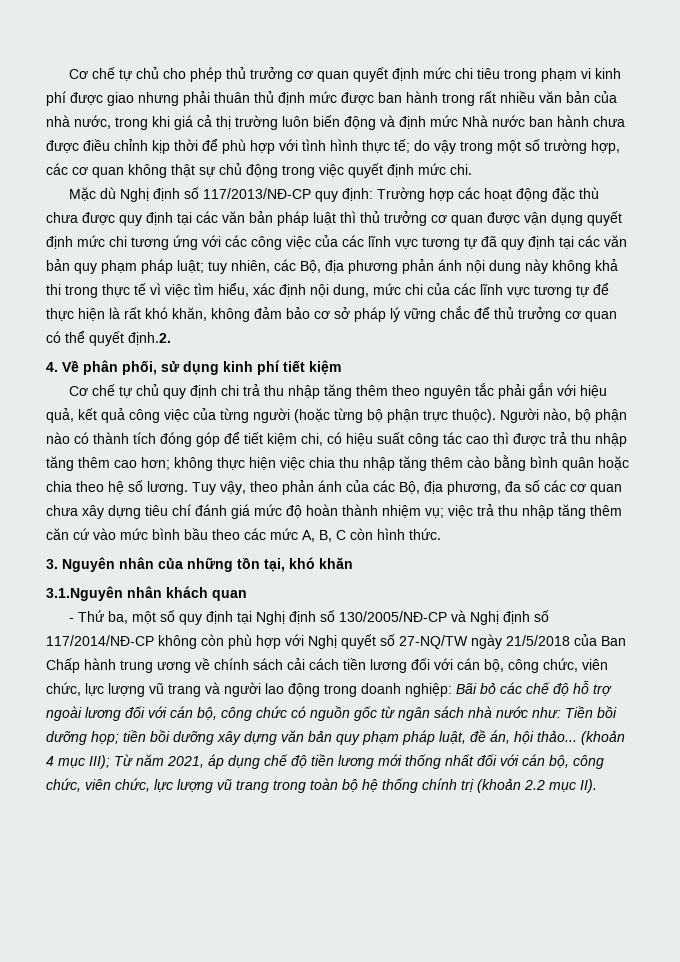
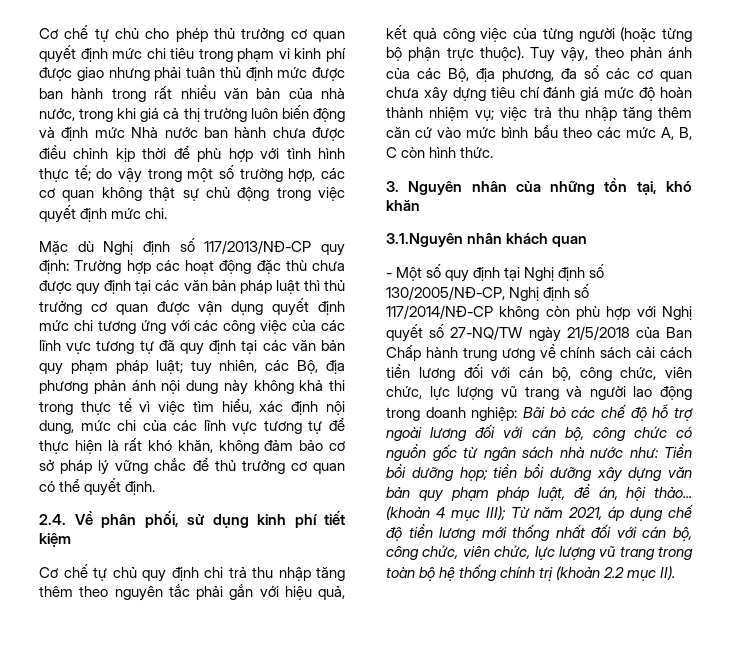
- Cơ chế tự chủ cho phép thủ trưởng cơ quan quyết định mức chi tiêu trong phạm vi kinh phí được giao nhưng phải thuân thủ định mức được ban hành trong rất nhiều văn bản của nhà nước, trong khi giá cả thị trường luôn biến động và định mức Nhà nước ban hành chưa được điều chỉnh kịp thời để phù hợp với tình hình thực tế;
+ Cơ chế tự chủ cho phép thủ trưởng cơ quan quyết định mức chi tiêu trong phạm vi kinh phí được giao nhưng phải tuân thủ định mức được ban hành trong rất nhiều văn bản của nhà nước, trong khi giá cả thị trường luôn biến động và định mức Nhà nước ban hành chưa được điều chỉnh kịp thời để phù hợp với tình hình thực tế;
- tuy nhiên, các Bộ, địa phương phản ánh nội dung này không khả thi trong thực tế vì việc tìm hiểu, xác định nội dung, mức chi của các lĩnh vực tương tự để thực hiện là rất khó khăn, không đảm bảo cơ sở pháp lý vững chắc để thủ trưởng cơ quan có thể quyết định.2.
- 4. Về phân phối, sử dụng kinh phí tiết kiệm
+ tuy nhiên, các Bộ, địa phương phản ánh nội dung này không khả thi trong thực tế vì việc tìm hiểu, xác định nội dung, mức chi của các lĩnh vực tương tự để thực hiện là rất khó khăn, không đảm bảo cơ sở pháp lý vững chắc để thủ trưởng cơ quan có thể quyết định.
+ 2.4. Về phân phối, sử dụng kinh phí tiết kiệm
- Người nào, bộ phận nào có thành tích đóng góp để tiết kiệm chi, có hiệu suất công tác cao thì được trả thu nhập tăng thêm cao hơn; không thực hiện việc chia thu nhập tăng thêm cào bằng bình quân hoặc chia theo hệ số lương.
- - Thứ ba, một số quy định tại Nghị định số 130/2005/NĐ-CP và Nghị định số 117/2014/NĐ-CP không còn phù hợp với Nghị quyết số 27-NQ/TW ngày 21/5/2018 của Ban Chấp hành trung ương về chính sách cải cách tiền lương đối với cán bộ, công chức, viên chức, lực lượng vũ trang và người lao động trong doanh nghiệp:
+ - Một số quy định tại Nghị định số 130/2005/NĐ-CP, Nghị định số 117/2014/NĐ-CP không còn phù hợp với Nghị quyết số 27-NQ/TW ngày 21/5/2018 của Ban Chấp hành trung ương về chính sách cải cách tiền lương đối với cán bộ, công chức, viên chức, lực lượng vũ trang và người lao động trong doanh nghiệp:

